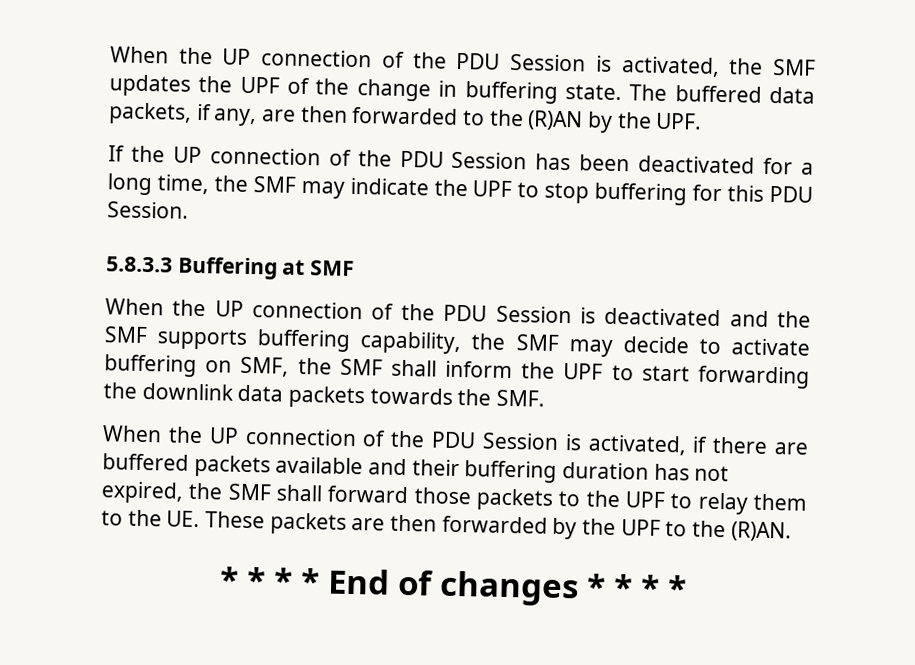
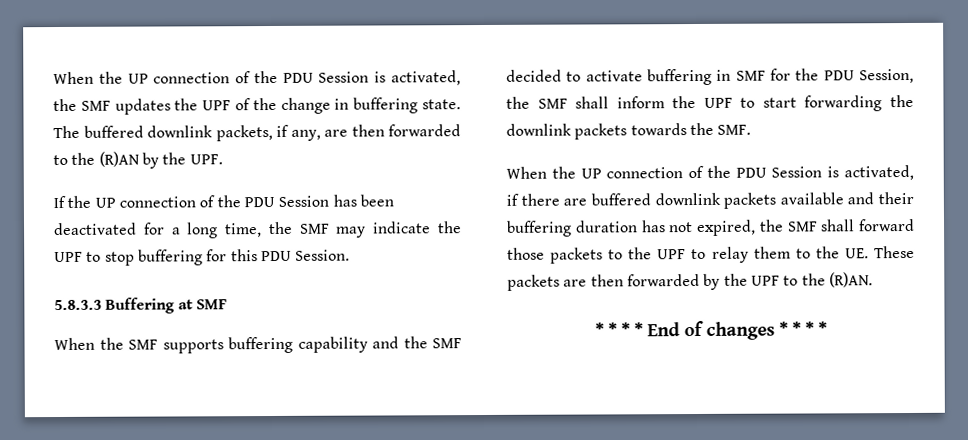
- The buffered data packets, if any, are then forwarded to the (R)AN by the UPF.
+ The buffered downlink packets, if any, are then forwarded to the (R)AN by the UPF.
- When the UP connection of the PDU Session is deactivated and the SMF supports buffering capability, the SMF may decide to activate buffering on SMF, the SMF shall inform the UPF to start forwarding the downlink data packets towards the SMF.
+ When the SMF supports buffering capability and the SMF decided to activate buffering in SMF for the PDU Session, the SMF shall inform the UPF to start forwarding the downlink packets towards the SMF.
- When the UP connection of the PDU Session is activated, if there are buffered packets available and their buffering duration has not expired, the SMF shall forward those packets to the UPF to relay them to the UE. These packets are then forwarded by the UPF to the (R)AN.
+ When the UP connection of the PDU Session is activated, if there are buffered downlink packets available and their buffering duration has not expired, the SMF shall forward those packets to the UPF to relay them to the UE. These packets are then forwarded by the UPF to the (R)AN.

